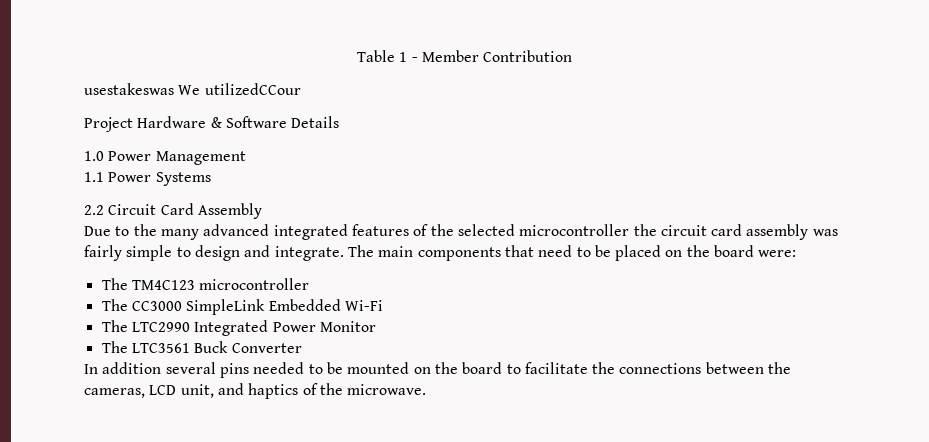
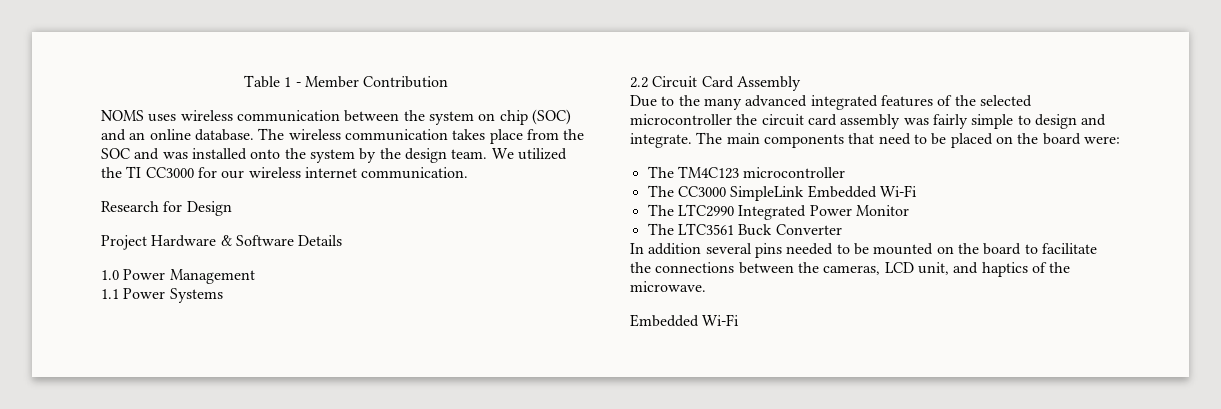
- usestakeswas We utilizedCCour
+ NOMS uses wireless communication between the system on chip (SOC) and an online database. The wireless communication takes place from the SOC and was installed onto the system by the design team. We utilized the TI CC3000 for our wireless internet communication.
+ Research for Design
  In addition several pins needed to be mounted on the board to facilitate the connections between the cameras, LCD unit, and haptics of the microwave.
+ Embedded Wi-Fi

